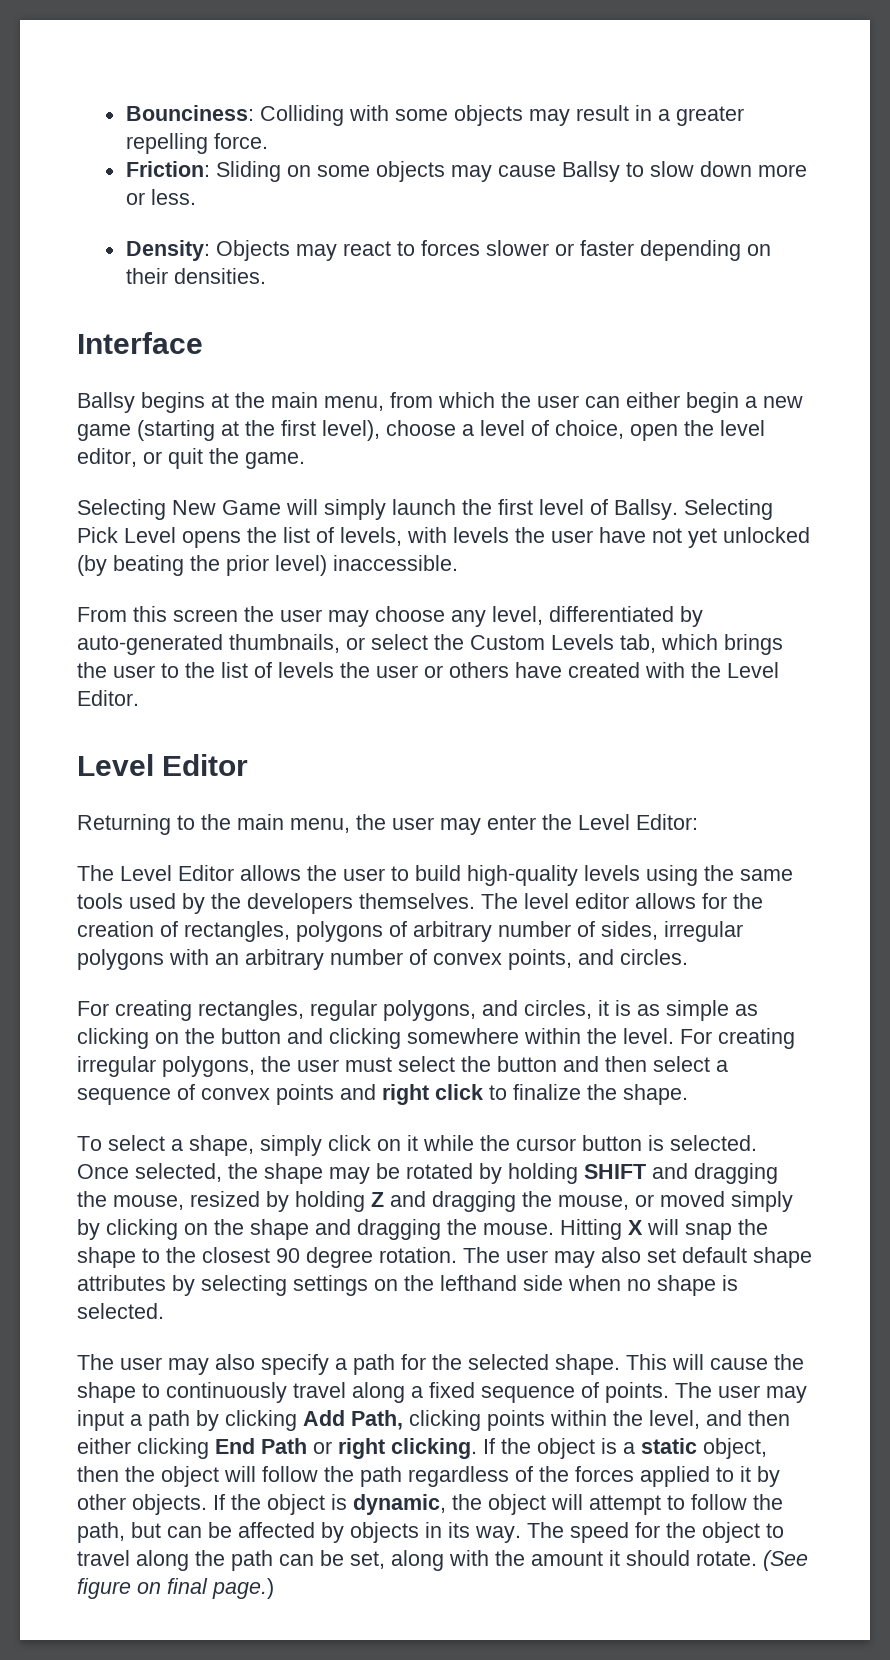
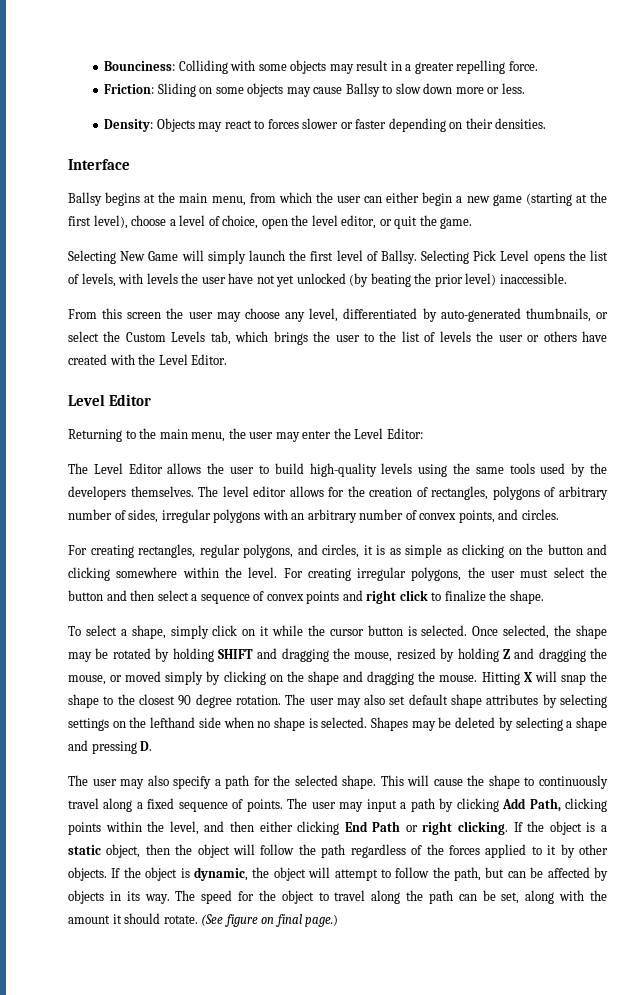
+ Shapes may be deleted by selecting a shape and pressing D.

